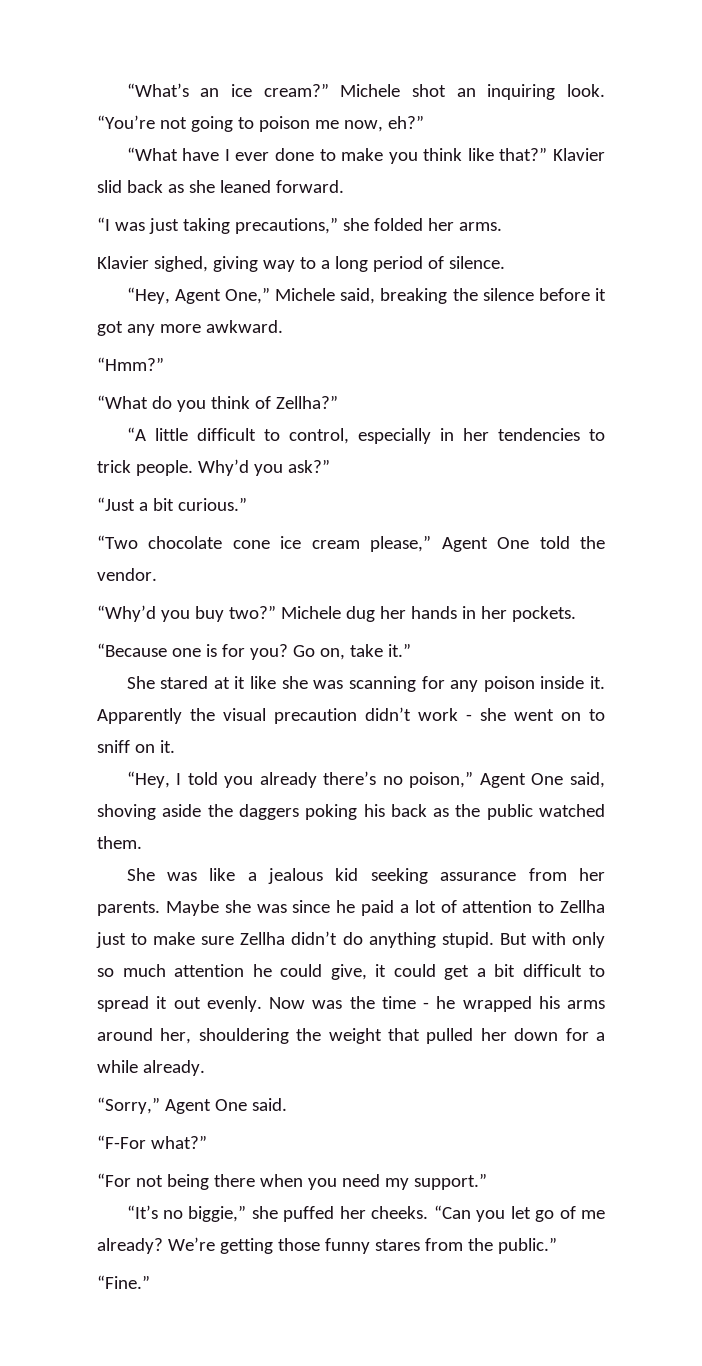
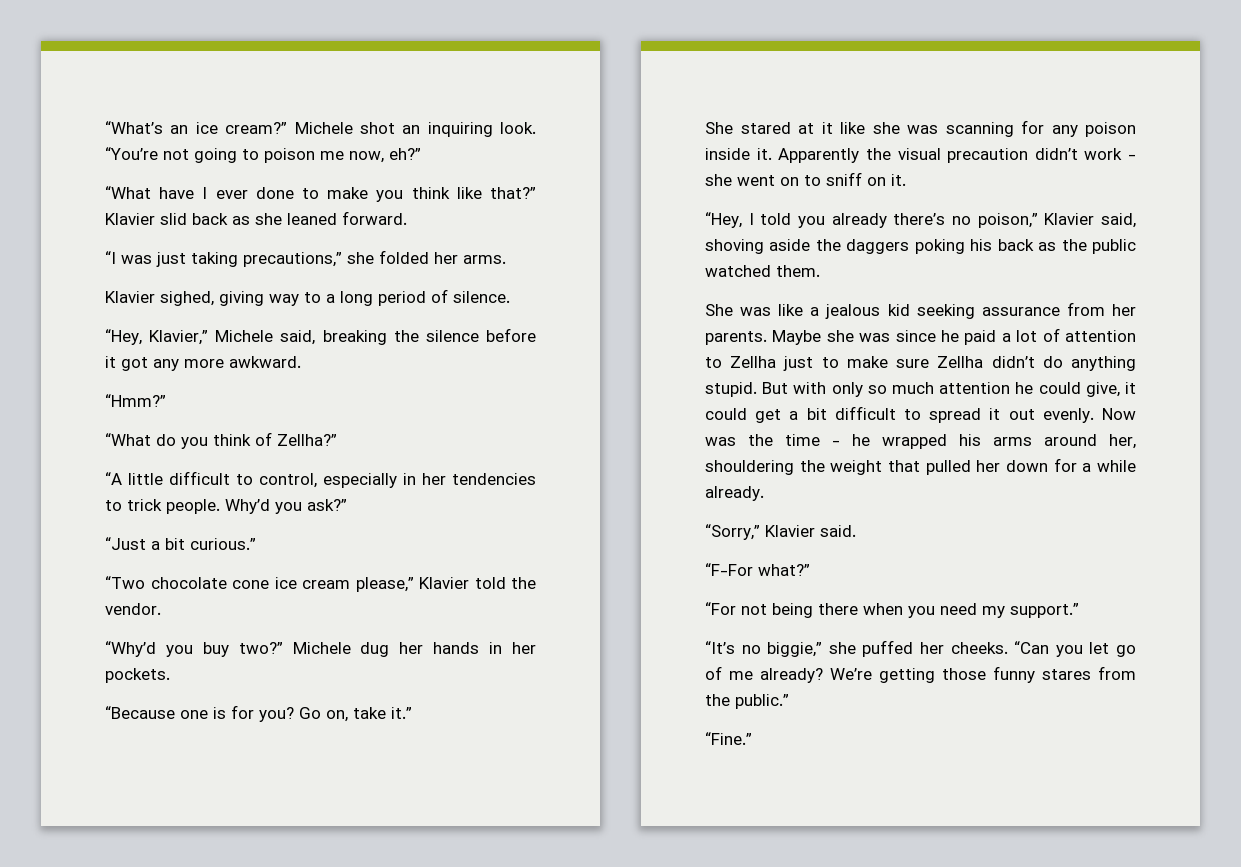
- “Hey, Agent One,” Michele said, breaking the silence before it got any more awkward.
+ “Hey, Klavier,” Michele said, breaking the silence before it got any more awkward.
- “Two chocolate cone ice cream please,” Agent One told the vendor.
+ “Two chocolate cone ice cream please,” Klavier told the vendor.
- “Hey, I told you already there’s no poison,” Agent One said, shoving aside the daggers poking his back as the public watched them.
+ “Hey, I told you already there’s no poison,” Klavier said, shoving aside the daggers poking his back as the public watched them.
- “Sorry,” Agent One said.
+ “Sorry,” Klavier said.

